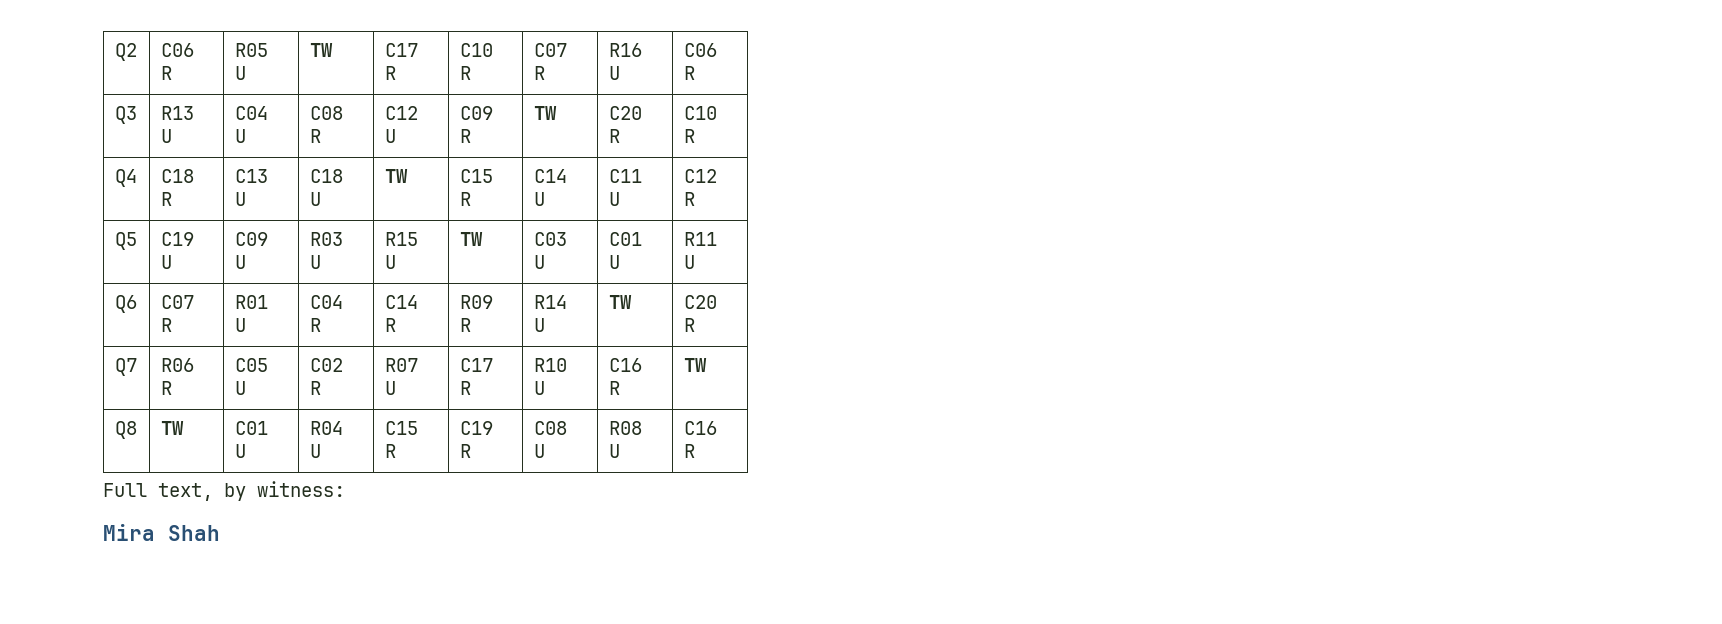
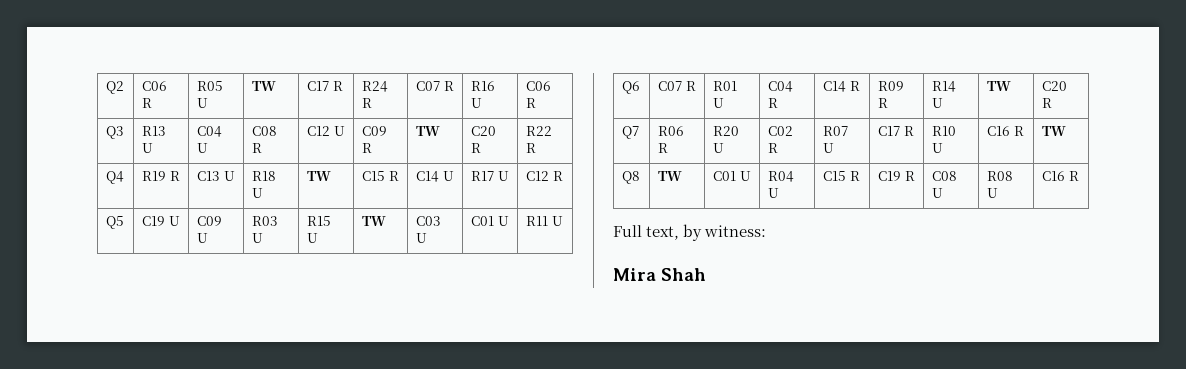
- Q2 | C06 R | R05 U | TW | C17 R | C10 R | C07 R | R16 U | C06 R
+ Q2 | C06 R | R05 U | TW | C17 R | R24 R | C07 R | R16 U | C06 R
- Q3 | R13 U | C04 U | C08 R | C12 U | C09 R | TW | C20 R | C10 R
+ Q3 | R13 U | C04 U | C08 R | C12 U | C09 R | TW | C20 R | R22 R
- Q4 | C18 R | C13 U | C18 U | TW | C15 R | C14 U | C11 U | C12 R
+ Q4 | R19 R | C13 U | R18 U | TW | C15 R | C14 U | R17 U | C12 R
- Q7 | R06 R | C05 U | C02 R | R07 U | C17 R | R10 U | C16 R | TW
+ Q7 | R06 R | R20 U | C02 R | R07 U | C17 R | R10 U | C16 R | TW

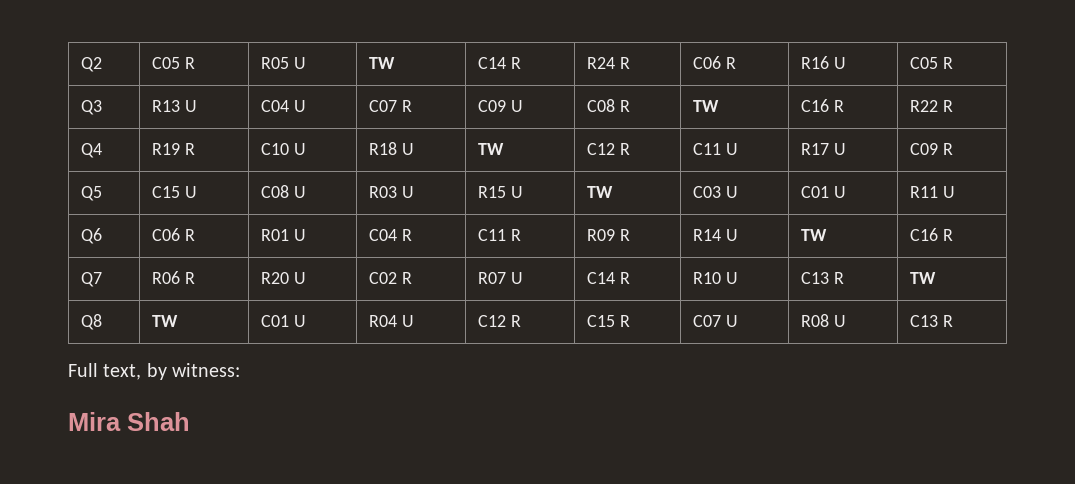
- Q2 | C06 R | R05 U | TW | C17 R | R24 R | C07 R | R16 U | C06 R
+ Q2 | C05 R | R05 U | TW | C14 R | R24 R | C06 R | R16 U | C05 R
- Q3 | R13 U | C04 U | C08 R | C12 U | C09 R | TW | C20 R | R22 R
+ Q3 | R13 U | C04 U | C07 R | C09 U | C08 R | TW | C16 R | R22 R
- Q4 | R19 R | C13 U | R18 U | TW | C15 R | C14 U | R17 U | C12 R
+ Q4 | R19 R | C10 U | R18 U | TW | C12 R | C11 U | R17 U | C09 R
- Q5 | C19 U | C09 U | R03 U | R15 U | TW | C03 U | C01 U | R11 U
+ Q5 | C15 U | C08 U | R03 U | R15 U | TW | C03 U | C01 U | R11 U
- Q6 | C07 R | R01 U | C04 R | C14 R | R09 R | R14 U | TW | C20 R
+ Q6 | C06 R | R01 U | C04 R | C11 R | R09 R | R14 U | TW | C16 R
- Q7 | R06 R | R20 U | C02 R | R07 U | C17 R | R10 U | C16 R | TW
+ Q7 | R06 R | R20 U | C02 R | R07 U | C14 R | R10 U | C13 R | TW
- Q8 | TW | C01 U | R04 U | C15 R | C19 R | C08 U | R08 U | C16 R
+ Q8 | TW | C01 U | R04 U | C12 R | C15 R | C07 U | R08 U | C13 R

